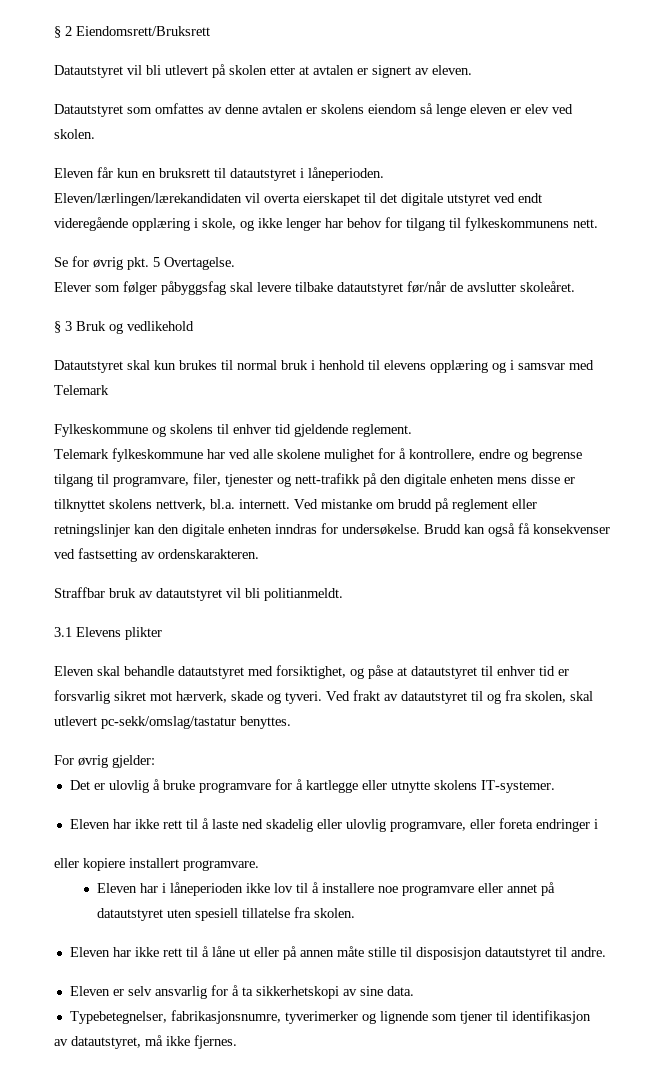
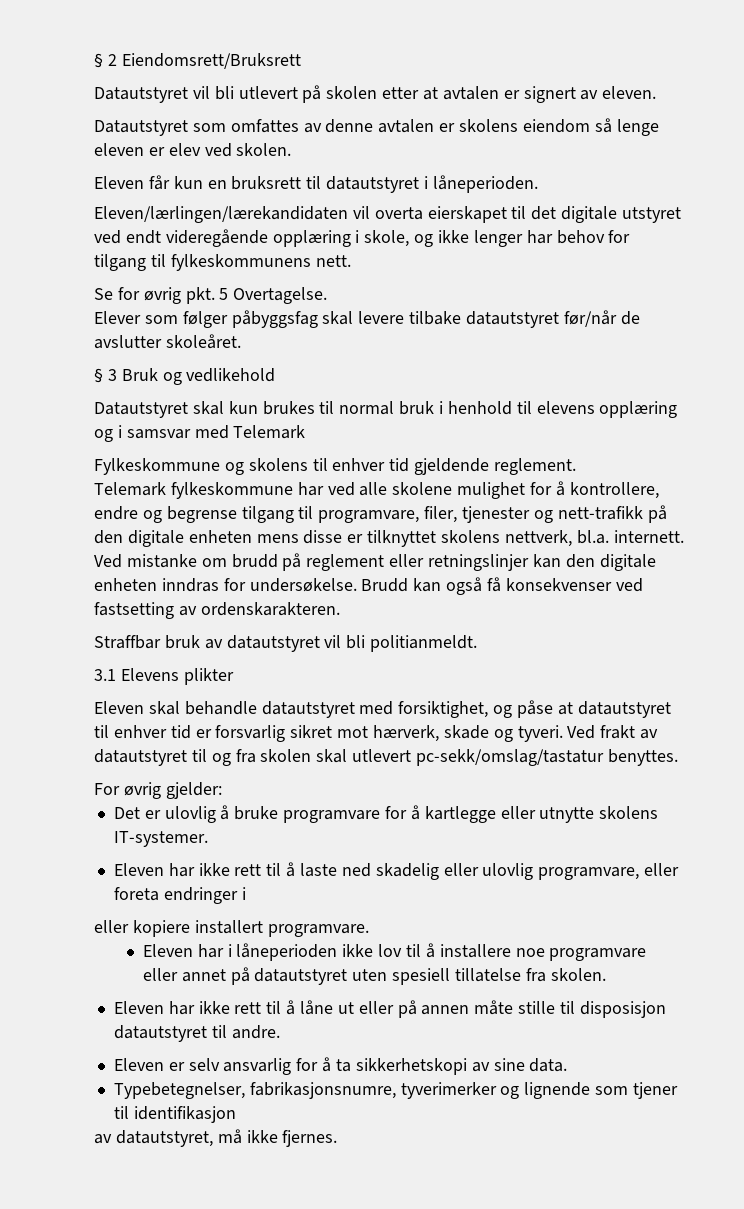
- Ved frakt av datautstyret til og fra skolen, skal utlevert pc-sekk/omslag/tastatur benyttes.
+ Ved frakt av datautstyret til og fra skolen skal utlevert pc-sekk/omslag/tastatur benyttes.

